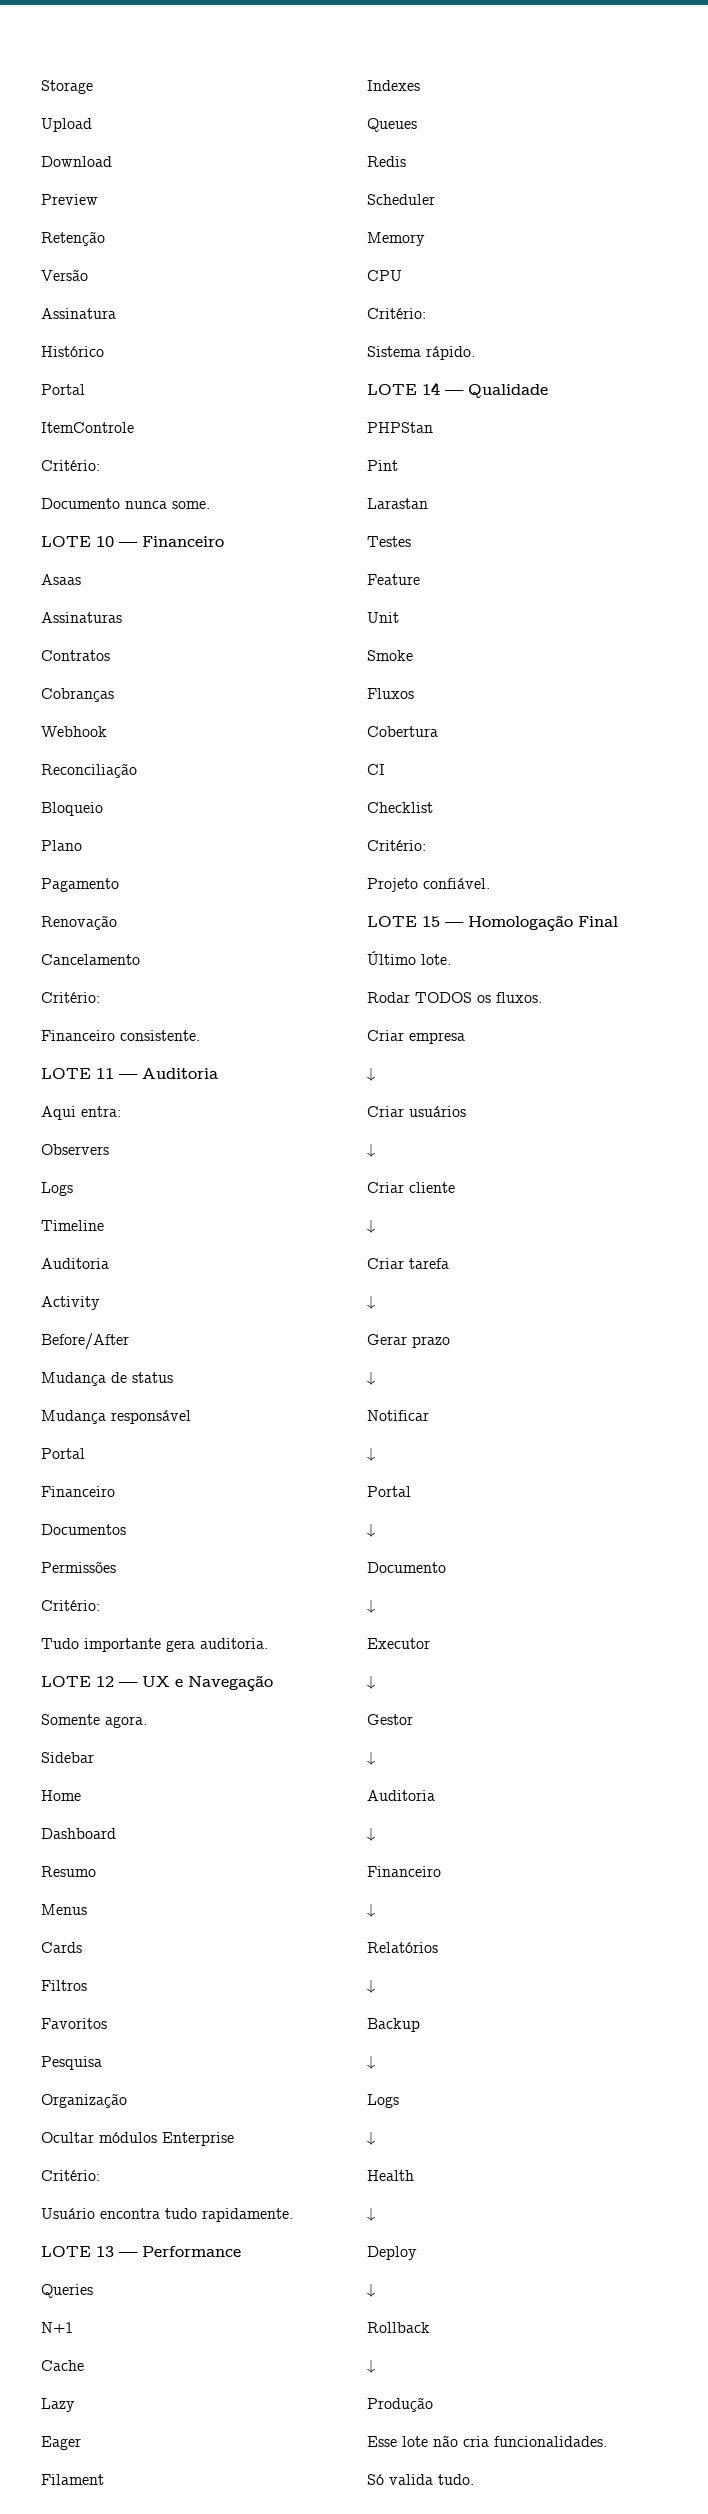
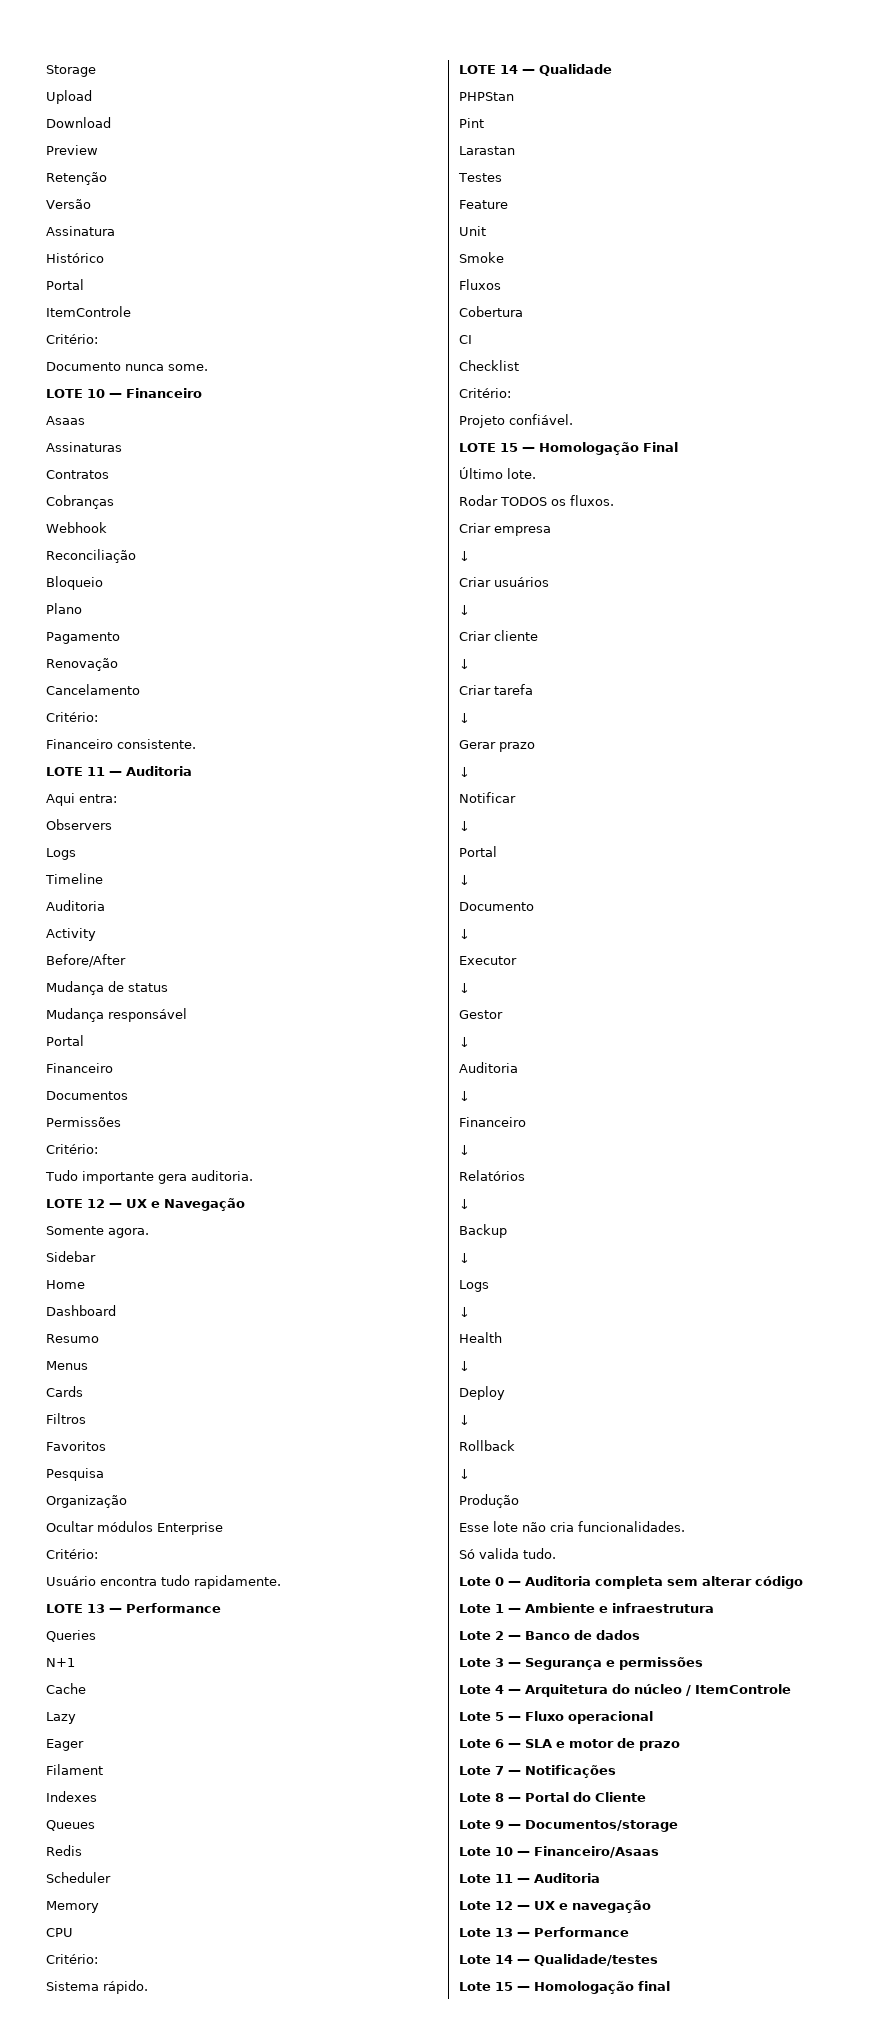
+ Lote 0 — Auditoria completa sem alterar código
+ Lote 1 — Ambiente e infraestrutura
+ Lote 2 — Banco de dados
+ Lote 3 — Segurança e permissões
+ Lote 4 — Arquitetura do núcleo / ItemControle
+ Lote 5 — Fluxo operacional
+ Lote 6 — SLA e motor de prazo
+ Lote 7 — Notificações
+ Lote 8 — Portal do Cliente
+ Lote 9 — Documentos/storage
+ Lote 10 — Financeiro/Asaas
+ Lote 11 — Auditoria
+ Lote 12 — UX e navegação
+ Lote 13 — Performance
+ Lote 14 — Qualidade/testes
+ Lote 15 — Homologação final

